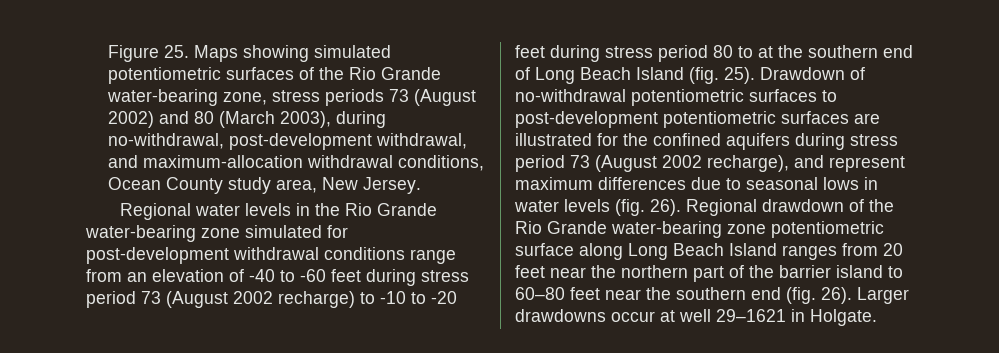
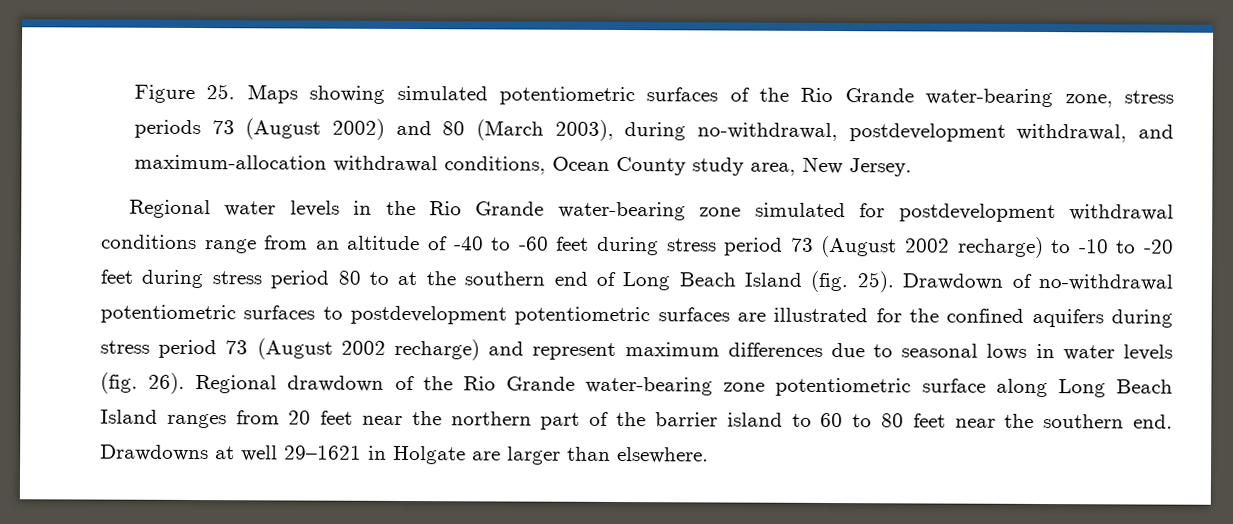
- Figure 25. Maps showing simulated potentiometric surfaces of the Rio Grande water-bearing zone, stress periods 73 (August 2002) and 80 (March 2003), during no-withdrawal, post-development withdrawal, and maximum-allocation withdrawal conditions, Ocean County study area, New Jersey.
+ Figure 25. Maps showing simulated potentiometric surfaces of the Rio Grande water-bearing zone, stress periods 73 (August 2002) and 80 (March 2003), during no-withdrawal, postdevelopment withdrawal, and maximum-allocation withdrawal conditions, Ocean County study area, New Jersey.
- Regional water levels in the Rio Grande water-bearing zone simulated for post-development withdrawal conditions range from an elevation of -40 to -60 feet during stress period 73 (August 2002 recharge) to -10 to -20 feet during stress period 80 to at the southern end of Long Beach Island (fig. 25).
+ Regional water levels in the Rio Grande water-bearing zone simulated for postdevelopment withdrawal conditions range from an altitude of -40 to -60 feet during stress period 73 (August 2002 recharge) to -10 to -20 feet during stress period 80 to at the southern end of Long Beach Island (fig. 25).
- Drawdown of no-withdrawal potentiometric surfaces to post-development potentiometric surfaces are illustrated for the confined aquifers during stress period 73 (August 2002 recharge), and represent maximum differences due to seasonal lows in water levels (fig. 26).
+ Drawdown of no-withdrawal potentiometric surfaces to postdevelopment potentiometric surfaces are illustrated for the confined aquifers during stress period 73 (August 2002 recharge) and represent maximum differences due to seasonal lows in water levels (fig. 26).
- Regional drawdown of the Rio Grande water-bearing zone potentiometric surface along Long Beach Island ranges from 20 feet near the northern part of the barrier island to 60–80 feet near the southern end (fig. 26). Larger drawdowns occur at well 29–1621 in Holgate.
+ Regional drawdown of the Rio Grande water-bearing zone potentiometric surface along Long Beach Island ranges from 20 feet near the northern part of the barrier island to 60 to 80 feet near the southern end. Drawdowns at well 29–1621 in Holgate are larger than elsewhere.

